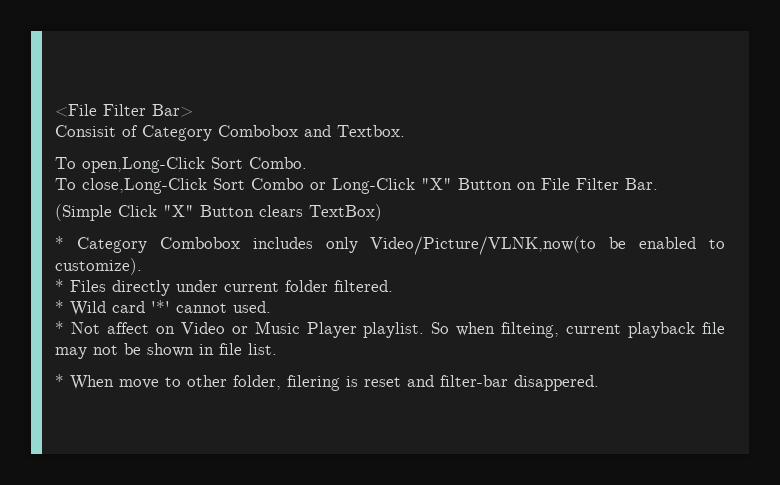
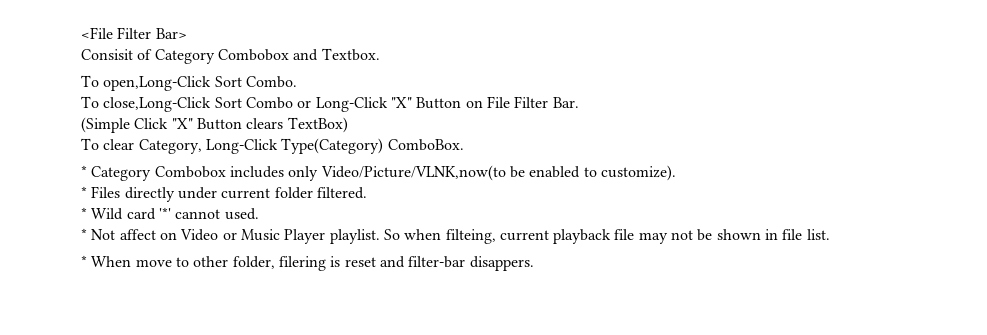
+ To clear Category, Long-Click Type(Category) ComboBox.
- * When move to other folder, filering is reset and filter-bar disappered.
+ * When move to other folder, filering is reset and filter-bar disappers.

